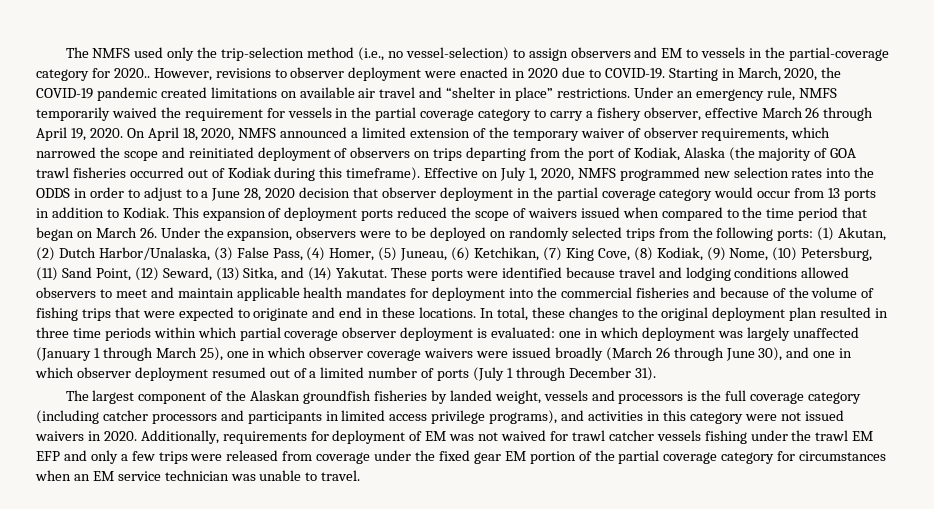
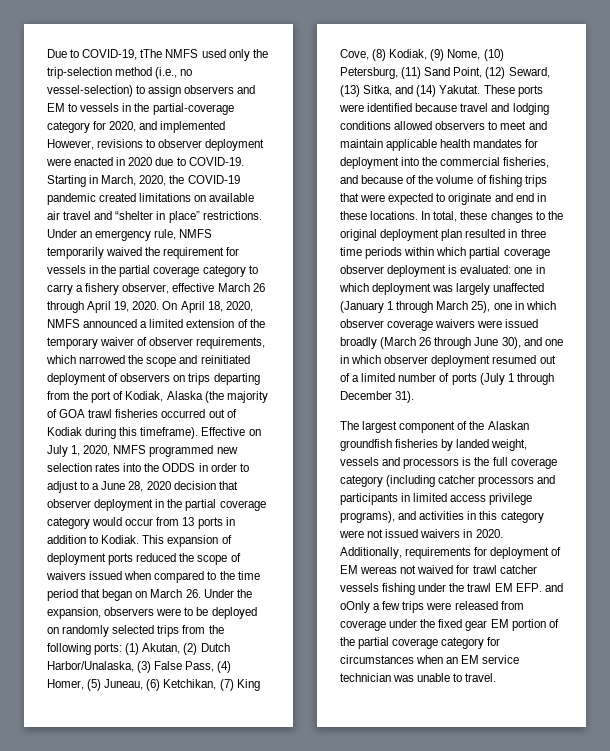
- The NMFS used only the trip-selection method (i.e., no vessel-selection) to assign observers and EM to vessels in the partial-coverage category for 2020.. However, revisions to observer deployment were enacted in 2020 due to COVID-19.
+ Due to COVID-19, tThe NMFS used only the trip-selection method (i.e., no vessel-selection) to assign observers and EM to vessels in the partial-coverage category for 2020, and implemented However, revisions to observer deployment were enacted in 2020 due to COVID-19.
- These ports were identified because travel and lodging conditions allowed observers to meet and maintain applicable health mandates for deployment into the commercial fisheries and because of the volume of fishing trips that were expected to originate and end in these locations.
+ These ports were identified because travel and lodging conditions allowed observers to meet and maintain applicable health mandates for deployment into the commercial fisheries, and because of the volume of fishing trips that were expected to originate and end in these locations.
- Additionally, requirements for deployment of EM was not waived for trawl catcher vessels fishing under the trawl EM EFP and only a few trips were released from coverage under the fixed gear EM portion of the partial coverage category for circumstances when an EM service technician was unable to travel.
+ Additionally, requirements for deployment of EM wereas not waived for trawl catcher vessels fishing under the trawl EM EFP. and oOnly a few trips were released from coverage under the fixed gear EM portion of the partial coverage category for circumstances when an EM service technician was unable to travel.

